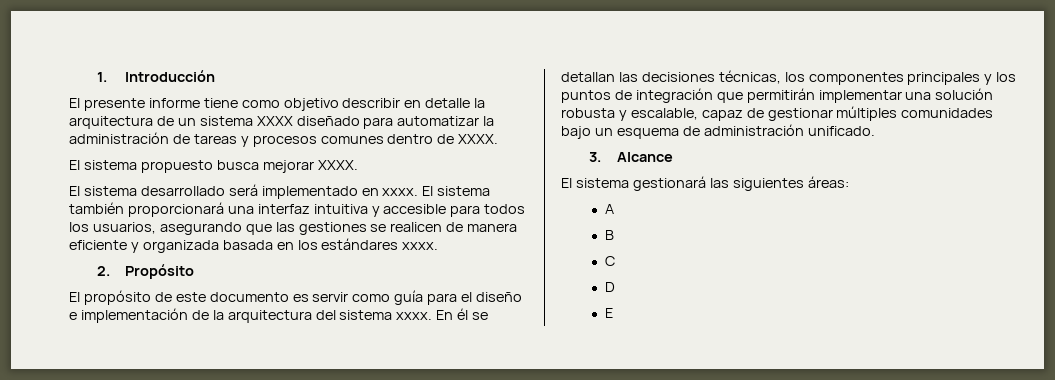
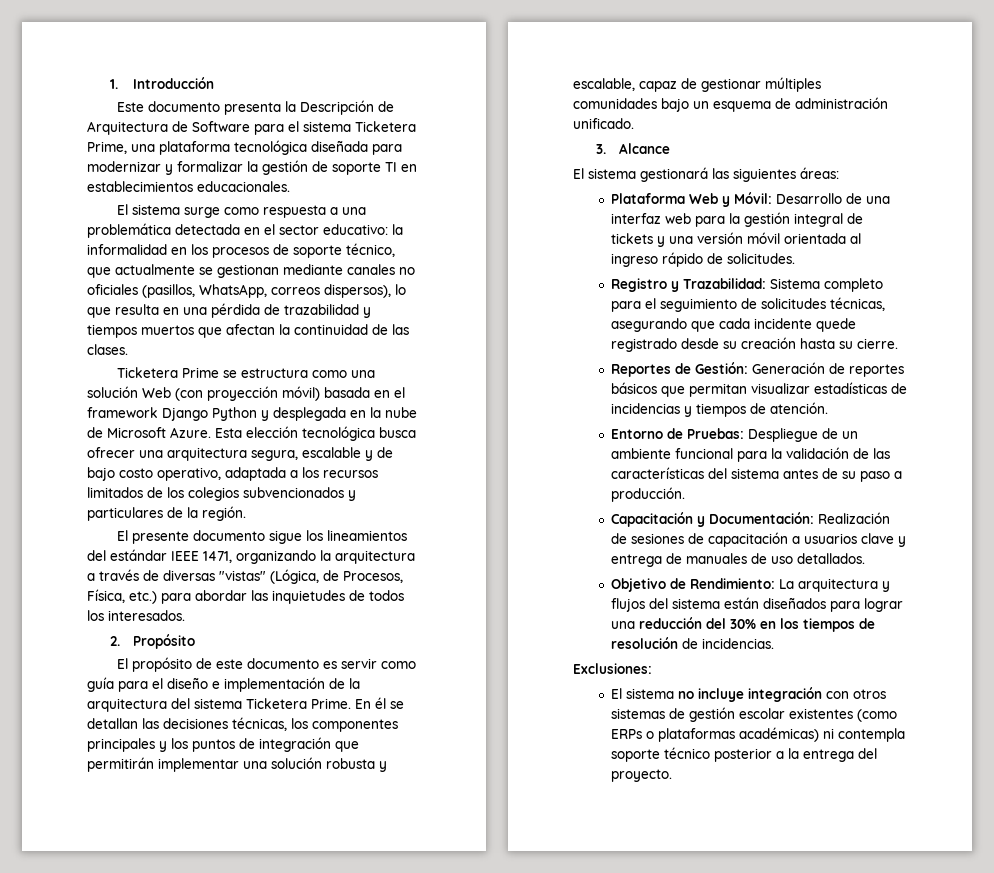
- El presente informe tiene como objetivo describir en detalle la arquitectura de un sistema XXXX diseñado para automatizar la administración de tareas y procesos comunes dentro de XXXX.
- El sistema propuesto busca mejorar XXXX.
- El sistema desarrollado será implementado en xxxx. El sistema también proporcionará una interfaz intuitiva y accesible para todos los usuarios, asegurando que las gestiones se realicen de manera eficiente y organizada basada en los estándares xxxx.
+ Este documento presenta la Descripción de Arquitectura de Software para el sistema Ticketera Prime, una plataforma tecnológica diseñada para modernizar y formalizar la gestión de soporte TI en establecimientos educacionales.
+ El sistema surge como respuesta a una problemática detectada en el sector educativo: la informalidad en los procesos de soporte técnico, que actualmente se gestionan mediante canales no oficiales (pasillos, WhatsApp, correos dispersos), lo que resulta en una pérdida de trazabilidad y tiempos muertos que afectan la continuidad de las clases.
+ Ticketera Prime se estructura como una solución Web (con proyección móvil) basada en el framework Django Python y desplegada en la nube de Microsoft Azure. Esta elección tecnológica busca ofrecer una arquitectura segura, escalable y de bajo costo operativo, adaptada a los recursos limitados de los colegios subvencionados y particulares de la región.
+ El presente documento sigue los lineamientos del estándar IEEE 1471, organizando la arquitectura a través de diversas "vistas" (Lógica, de Procesos, Física, etc.) para abordar las inquietudes de todos los interesados.
- El propósito de este documento es servir como guía para el diseño e implementación de la arquitectura del sistema xxxx.
+ El propósito de este documento es servir como guía para el diseño e implementación de la arquitectura del sistema Ticketera Prime.
- A
- B
- C
- D
- E
+ Plataforma Web y Móvil: Desarrollo de una interfaz web para la gestión integral de tickets y una versión móvil orientada al ingreso rápido de solicitudes.
+ Registro y Trazabilidad: Sistema completo para el seguimiento de solicitudes técnicas, asegurando que cada incidente quede registrado desde su creación hasta su cierre.
+ Reportes de Gestión: Generación de reportes básicos que permitan visualizar estadísticas de incidencias y tiempos de atención.
+ Entorno de Pruebas: Despliegue de un ambiente funcional para la validación de las características del sistema antes de su paso a producción.
+ Capacitación y Documentación: Realización de sesiones de capacitación a usuarios clave y entrega de manuales de uso detallados.
+ Objetivo de Rendimiento: La arquitectura y flujos del sistema están diseñados para lograr una reducción del 30% en los tiempos de resolución de incidencias.
+ Exclusiones:
+ El sistema no incluye integración con otros sistemas de gestión escolar existentes (como ERPs o plataformas académicas) ni contempla soporte técnico posterior a la entrega del proyecto.

